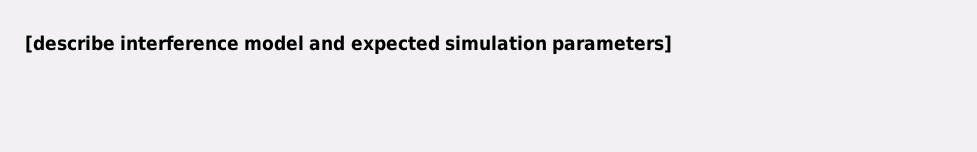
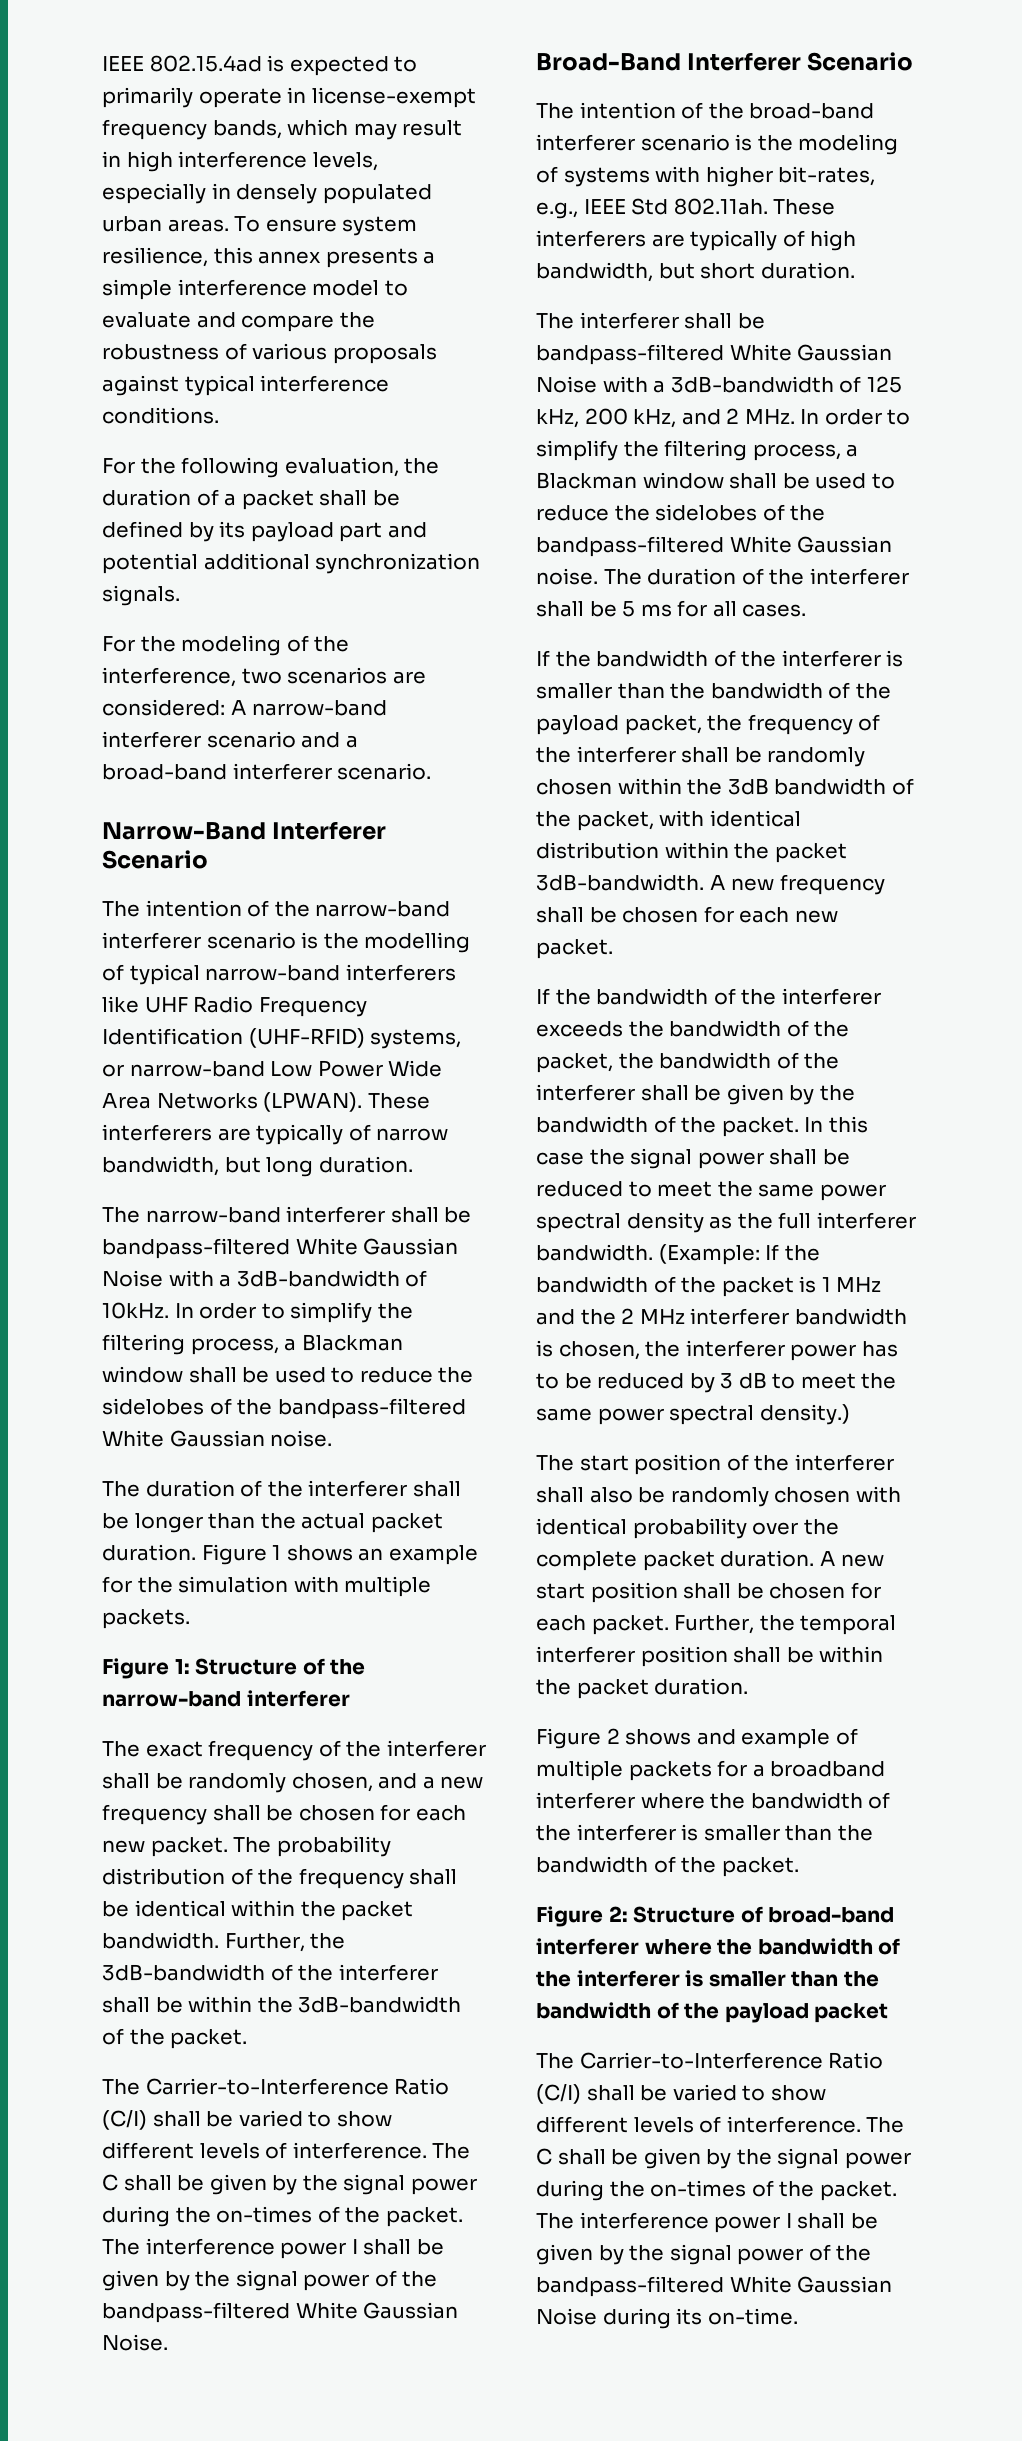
- [describe interference model and expected simulation parameters]
+ IEEE 802.15.4ad is expected to primarily operate in license-exempt frequency bands, which may result in high interference levels, especially in densely populated urban areas. To ensure system resilience, this annex presents a simple interference model to evaluate and compare the robustness of various proposals against typical interference conditions.
+ For the following evaluation, the duration of a packet shall be defined by its payload part and potential additional synchronization signals.
+ For the modeling of the interference, two scenarios are considered: A narrow-band interferer scenario and a broad-band interferer scenario.
+ Narrow-Band Interferer Scenario
+ The intention of the narrow-band interferer scenario is the modelling of typical narrow-band interferers like UHF Radio Frequency Identification (UHF-RFID) systems, or narrow-band Low Power Wide Area Networks (LPWAN). These interferers are typically of narrow bandwidth, but long duration.
+ The narrow-band interferer shall be bandpass-filtered White Gaussian Noise with a 3dB-bandwidth of 10kHz. In order to simplify the filtering process, a Blackman window shall be used to reduce the sidelobes of the bandpass-filtered White Gaussian noise.
+ The duration of the interferer shall be longer than the actual packet duration. Figure 1 shows an example for the simulation with multiple packets.
+ Figure 1: Structure of the narrow-band interferer
+ The exact frequency of the interferer shall be randomly chosen, and a new frequency shall be chosen for each new packet. The probability distribution of the frequency shall be identical within the packet bandwidth. Further, the 3dB-bandwidth of the interferer shall be within the 3dB-bandwidth of the packet.
+ The Carrier-to-Interference Ratio (C/I) shall be varied to show different levels of interference. The C shall be given by the signal power during the on-times of the packet. The interference power I shall be given by the signal power of the bandpass-filtered White Gaussian Noise.
+ Broad-Band Interferer Scenario
+ The intention of the broad-band interferer scenario is the modeling of systems with higher bit-rates, e.g., IEEE Std 802.11ah. These interferers are typically of high bandwidth, but short duration.
+ The interferer shall be bandpass-filtered White Gaussian Noise with a 3dB-bandwidth of 125 kHz, 200 kHz, and 2 MHz. In order to simplify the filtering process, a Blackman window shall be used to reduce the sidelobes of the bandpass-filtered White Gaussian noise. The duration of the interferer shall be 5 ms for all cases.
+ If the bandwidth of the interferer is smaller than the bandwidth of the payload packet, the frequency of the interferer shall be randomly chosen within the 3dB bandwidth of the packet, with identical distribution within the packet 3dB-bandwidth. A new frequency shall be chosen for each new packet.
+ If the bandwidth of the interferer exceeds the bandwidth of the packet, the bandwidth of the interferer shall be given by the bandwidth of the packet. In this case the signal power shall be reduced to meet the same power spectral density as the full interferer bandwidth. (Example: If the bandwidth of the packet is 1 MHz and the 2 MHz interferer bandwidth is chosen, the interferer power has to be reduced by 3 dB to meet the same power spectral density.)
+ The start position of the interferer shall also be randomly chosen with identical probability over the complete packet duration. A new start position shall be chosen for each packet. Further, the temporal interferer position shall be within the packet duration.
+ Figure 2 shows and example of multiple packets for a broadband interferer where the bandwidth of the interferer is smaller than the bandwidth of the packet.
+ Figure 2: Structure of broad-band interferer where the bandwidth of the interferer is smaller than the bandwidth of the payload packet
+ The Carrier-to-Interference Ratio (C/I) shall be varied to show different levels of interference. The C shall be given by the signal power during the on-times of the packet. The interference power I shall be given by the signal power of the bandpass-filtered White Gaussian Noise during its on-time.

